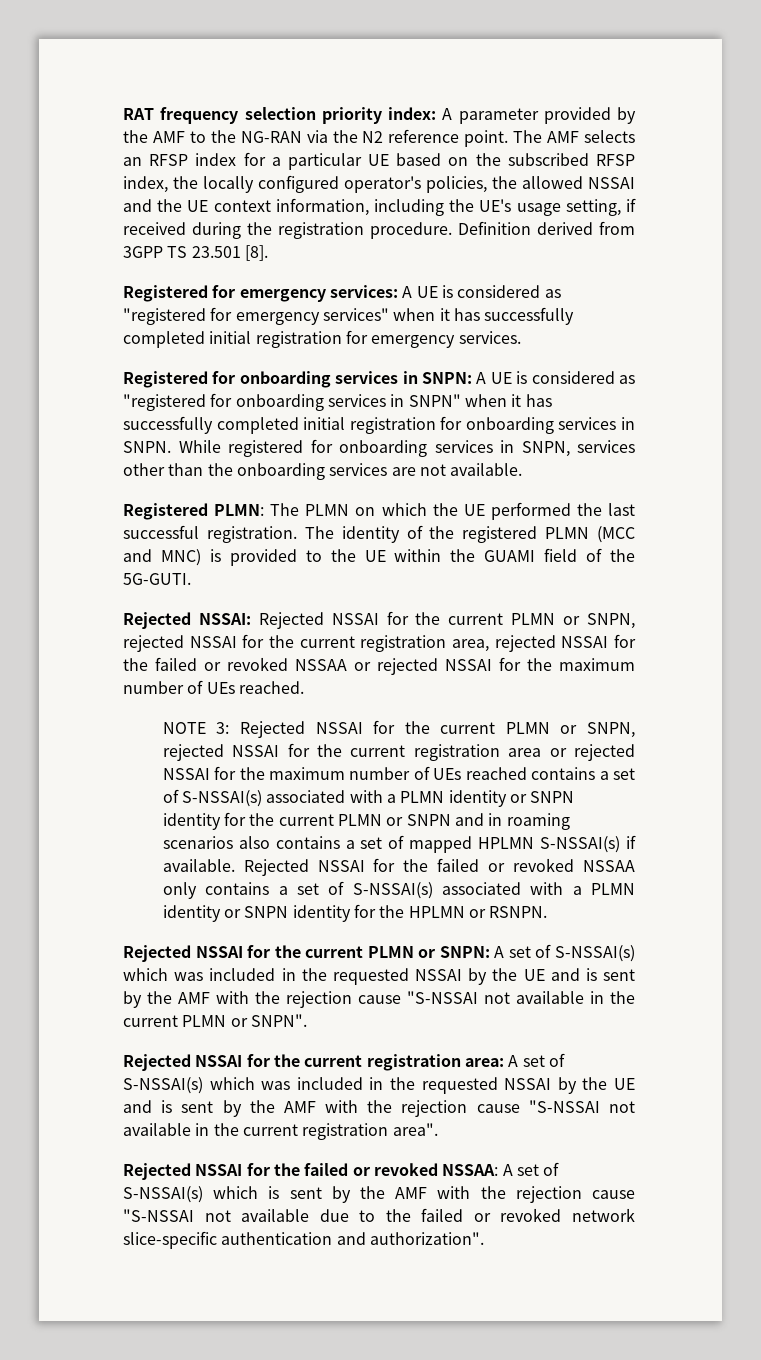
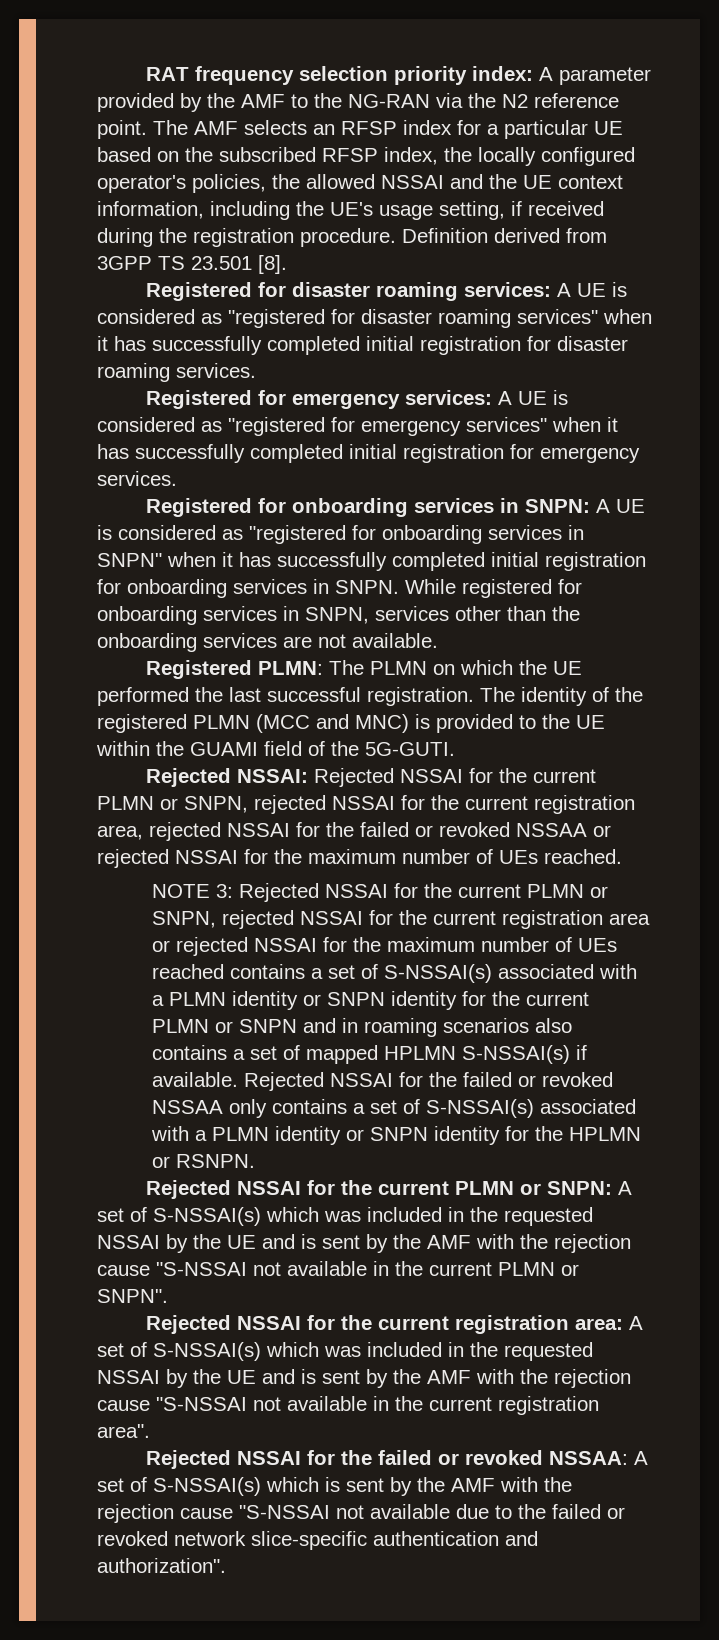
+ Registered for disaster roaming services: A UE is considered as "registered for disaster roaming services" when it has successfully completed initial registration for disaster roaming services.

